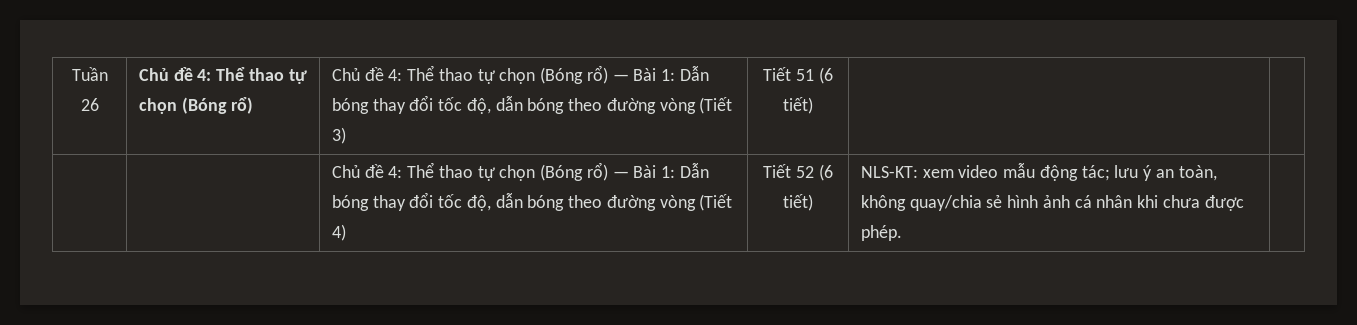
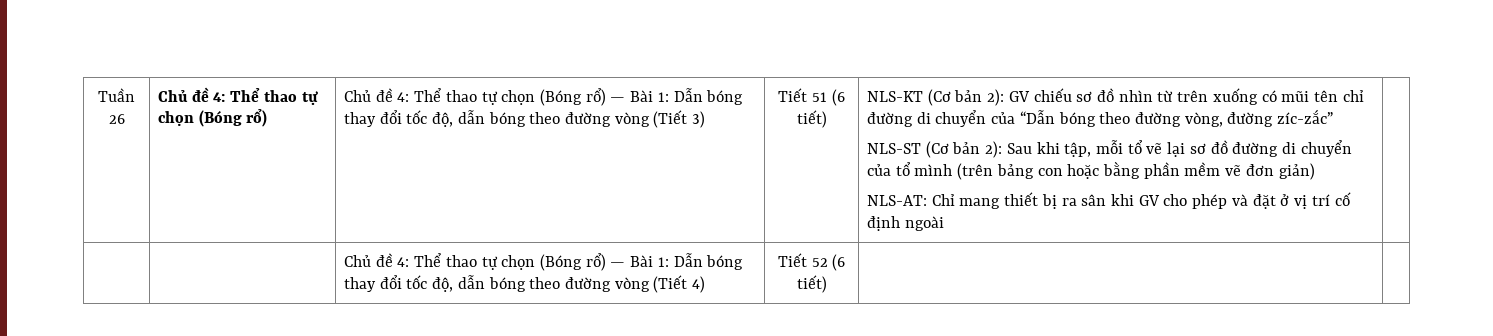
+ NLS-KT (Cơ bản 2): GV chiếu sơ đồ nhìn từ trên xuống có mũi tên chỉ đường di chuyển của “Dẫn bóng theo đường vòng, đường zíc-zắc”
+ NLS-ST (Cơ bản 2): Sau khi tập, mỗi tổ vẽ lại sơ đồ đường di chuyển của tổ mình (trên bảng con hoặc bằng phần mềm vẽ đơn giản)
+ NLS-AT: Chỉ mang thiết bị ra sân khi GV cho phép và đặt ở vị trí cố định ngoài
- NLS-KT: xem video mẫu động tác; lưu ý an toàn, không quay/chia sẻ hình ảnh cá nhân khi chưa được phép.

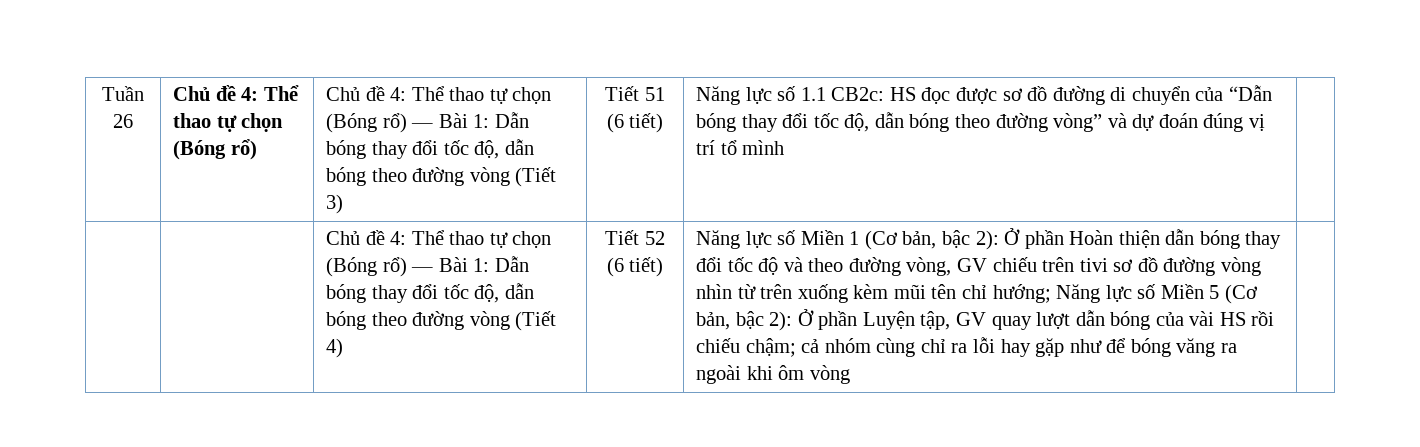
- NLS-KT (Cơ bản 2): GV chiếu sơ đồ nhìn từ trên xuống có mũi tên chỉ đường di chuyển của “Dẫn bóng theo đường vòng, đường zíc-zắc”
- NLS-ST (Cơ bản 2): Sau khi tập, mỗi tổ vẽ lại sơ đồ đường di chuyển của tổ mình (trên bảng con hoặc bằng phần mềm vẽ đơn giản)
- NLS-AT: Chỉ mang thiết bị ra sân khi GV cho phép và đặt ở vị trí cố định ngoài
+ Năng lực số 1.1 CB2c: HS đọc được sơ đồ đường di chuyển của “Dẫn bóng thay đổi tốc độ, dẫn bóng theo đường vòng” và dự đoán đúng vị trí tổ mình
+ Năng lực số Miền 1 (Cơ bản, bậc 2): Ở phần Hoàn thiện dẫn bóng thay đổi tốc độ và theo đường vòng, GV chiếu trên tivi sơ đồ đường vòng nhìn từ trên xuống kèm mũi tên chỉ hướng; Năng lực số Miền 5 (Cơ bản, bậc 2): Ở phần Luyện tập, GV quay lượt dẫn bóng của vài HS rồi chiếu chậm; cả nhóm cùng chỉ ra lỗi hay gặp như để bóng văng ra ngoài khi ôm vòng

